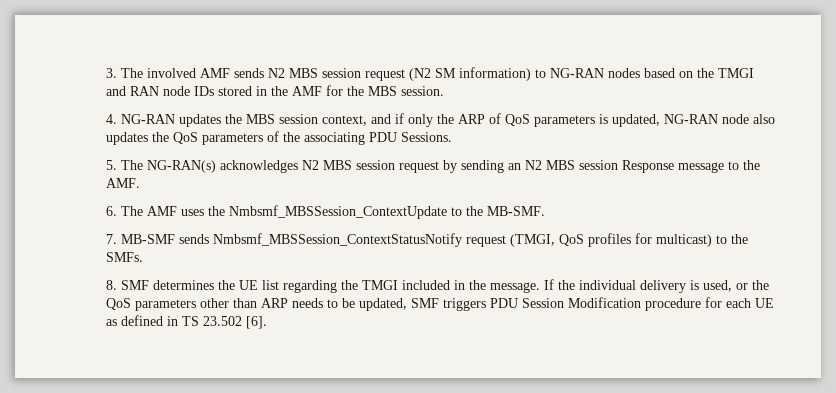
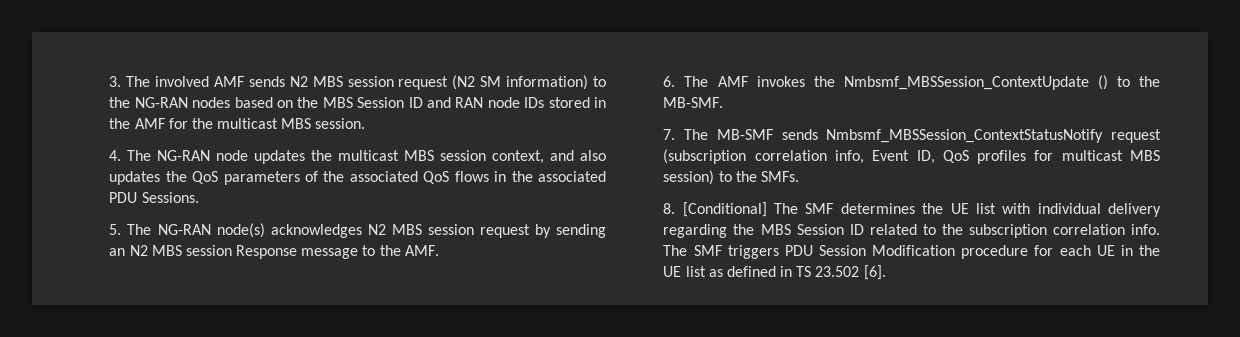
- 3. The involved AMF sends N2 MBS session request (N2 SM information) to NG-RAN nodes based on the TMGI and RAN node IDs stored in the AMF for the MBS session.
+ 3. The involved AMF sends N2 MBS session request (N2 SM information) to the NG-RAN nodes based on the MBS Session ID and RAN node IDs stored in the AMF for the multicast MBS session.
- 4. NG-RAN updates the MBS session context, and if only the ARP of QoS parameters is updated, NG-RAN node also updates the QoS parameters of the associating PDU Sessions.
+ 4. The NG-RAN node updates the multicast MBS session context, and also updates the QoS parameters of the associated QoS flows in the associated PDU Sessions.
- 5. The NG-RAN(s) acknowledges N2 MBS session request by sending an N2 MBS session Response message to the AMF.
+ 5. The NG-RAN node(s) acknowledges N2 MBS session request by sending an N2 MBS session Response message to the AMF.
- 6. The AMF uses the Nmbsmf_MBSSession_ContextUpdate to the MB-SMF.
+ 6. The AMF invokes the Nmbsmf_MBSSession_ContextUpdate () to the MB-SMF.
- 7. MB-SMF sends Nmbsmf_MBSSession_ContextStatusNotify request (TMGI, QoS profiles for multicast) to the SMFs.
+ 7. The MB-SMF sends Nmbsmf_MBSSession_ContextStatusNotify request (subscription correlation info, Event ID, QoS profiles for multicast MBS session) to the SMFs.
- 8. SMF determines the UE list regarding the TMGI included in the message. If the individual delivery is used, or the QoS parameters other than ARP needs to be updated, SMF triggers PDU Session Modification procedure for each UE as defined in TS 23.502 [6].
+ 8. [Conditional] The SMF determines the UE list with individual delivery regarding the MBS Session ID related to the subscription correlation info. The SMF triggers PDU Session Modification procedure for each UE in the UE list as defined in TS 23.502 [6].

